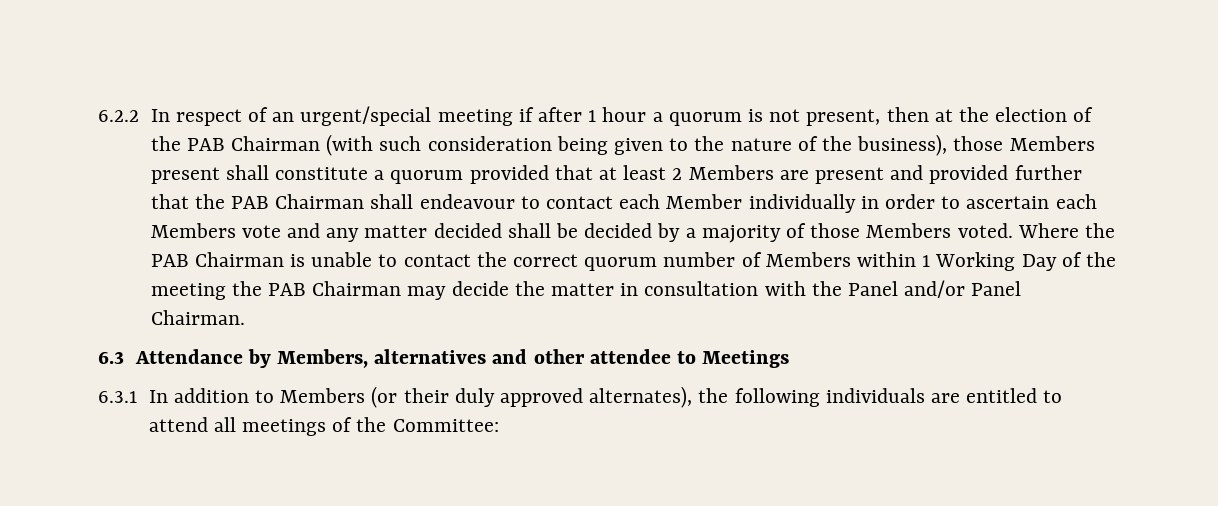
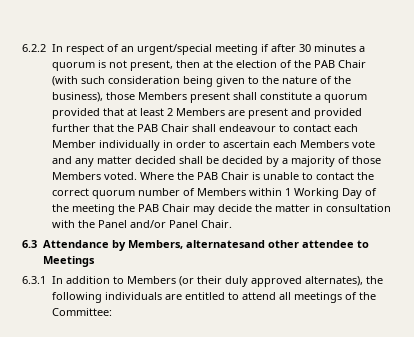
- 6.2.2 In respect of an urgent/special meeting if after 1 hour a quorum is not present, then at the election of the PAB Chairman (with such consideration being given to the nature of the business), those Members present shall constitute a quorum provided that at least 2 Members are present and provided further that the PAB Chairman shall endeavour to contact each Member individually in order to ascertain each Members vote and any matter decided shall be decided by a majority of those Members voted.
+ 6.2.2 In respect of an urgent/special meeting if after 30 minutes a quorum is not present, then at the election of the PAB Chair (with such consideration being given to the nature of the business), those Members present shall constitute a quorum provided that at least 2 Members are present and provided further that the PAB Chair shall endeavour to contact each Member individually in order to ascertain each Members vote and any matter decided shall be decided by a majority of those Members voted.
- Where the PAB Chairman is unable to contact the correct quorum number of Members within 1 Working Day of the meeting the PAB Chairman may decide the matter in consultation with the Panel and/or Panel Chairman.
+ Where the PAB Chair is unable to contact the correct quorum number of Members within 1 Working Day of the meeting the PAB Chair may decide the matter in consultation with the Panel and/or Panel Chair.
- 6.3 Attendance by Members, alternatives and other attendee to Meetings
+ 6.3 Attendance by Members, alternatesand other attendee to Meetings

